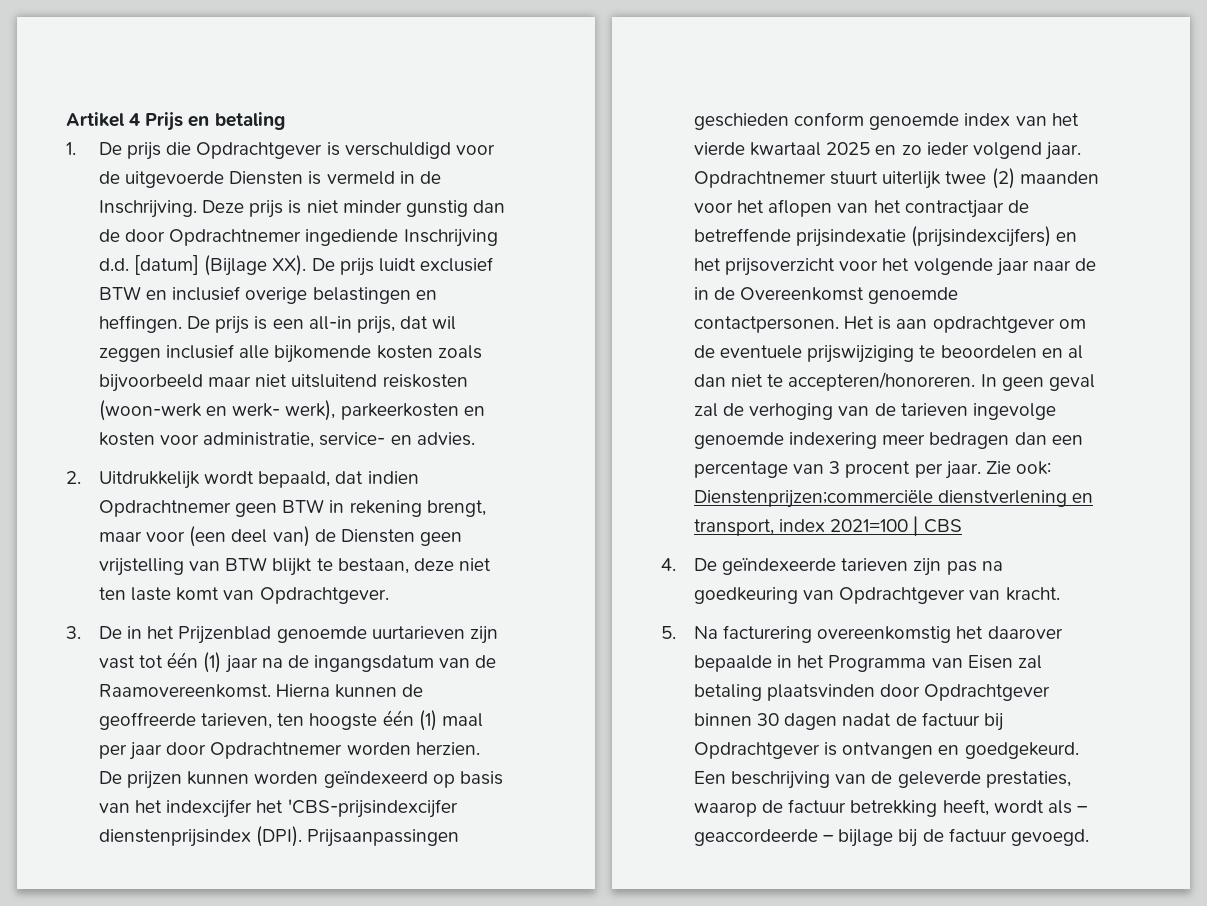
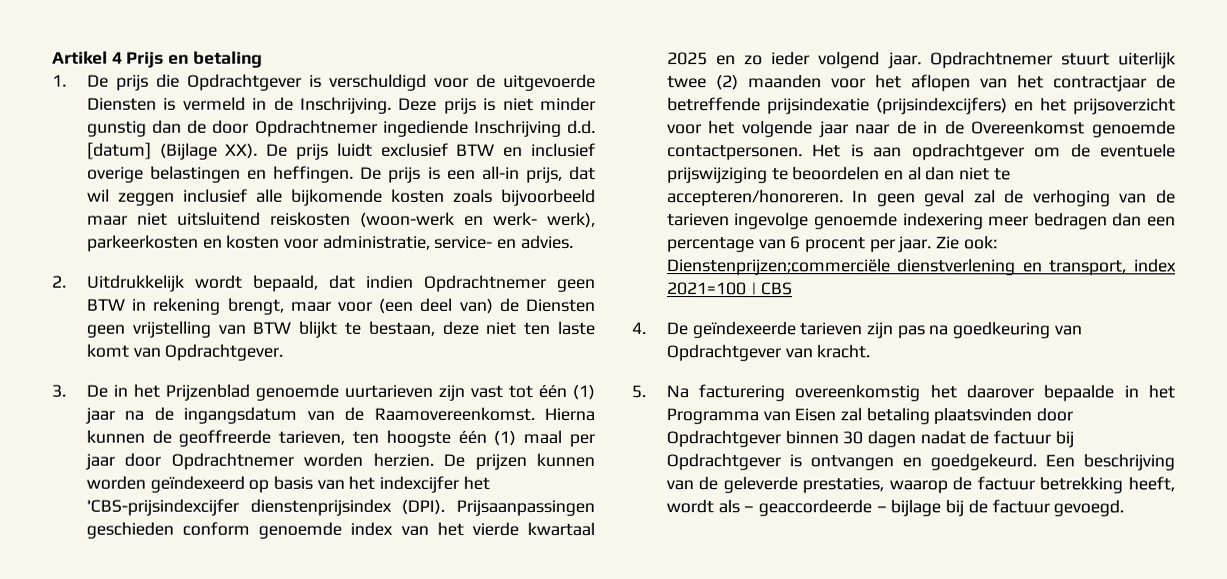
- In geen geval zal de verhoging van de tarieven ingevolge genoemde indexering meer bedragen dan een percentage van 3 procent per jaar.
+ In geen geval zal de verhoging van de tarieven ingevolge genoemde indexering meer bedragen dan een percentage van 6 procent per jaar.

